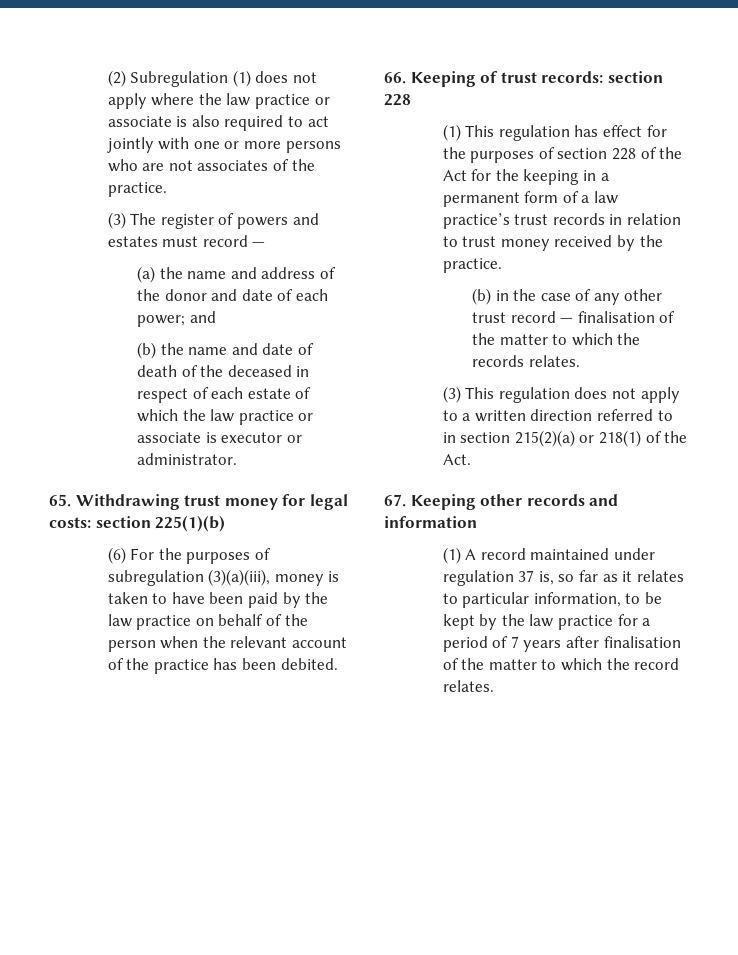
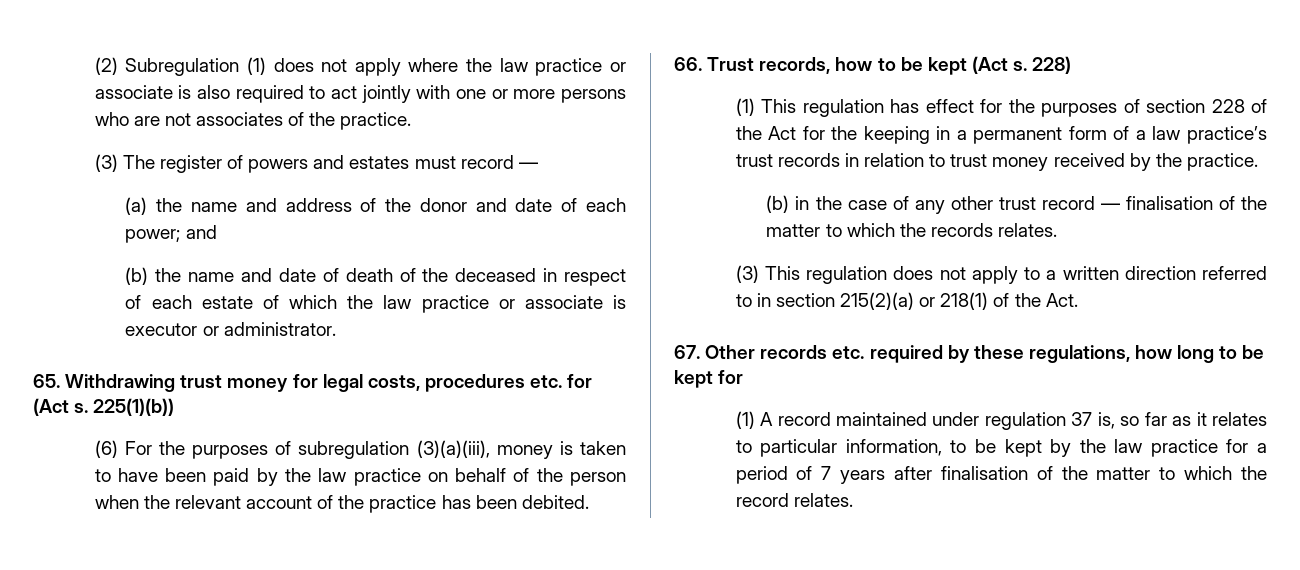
- 65. Withdrawing trust money for legal costs: section 225(1)(b)
+ 65. Withdrawing trust money for legal costs, procedures etc. for (Act s. 225(1)(b))
- 66. Keeping of trust records: section 228
+ 66. Trust records, how to be kept (Act s. 228)
- 67. Keeping other records and information
+ 67. Other records etc. required by these regulations, how long to be kept for

